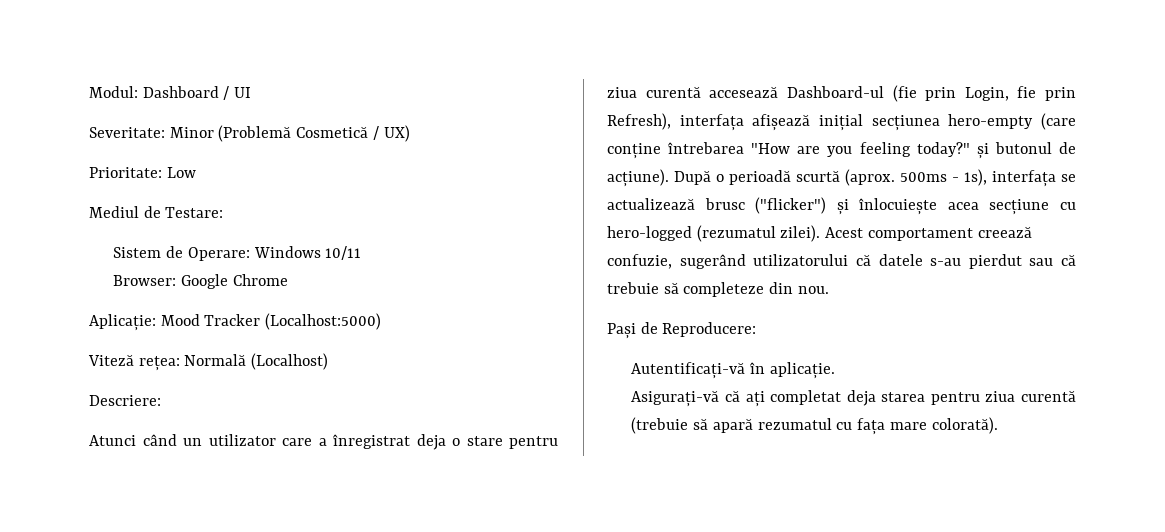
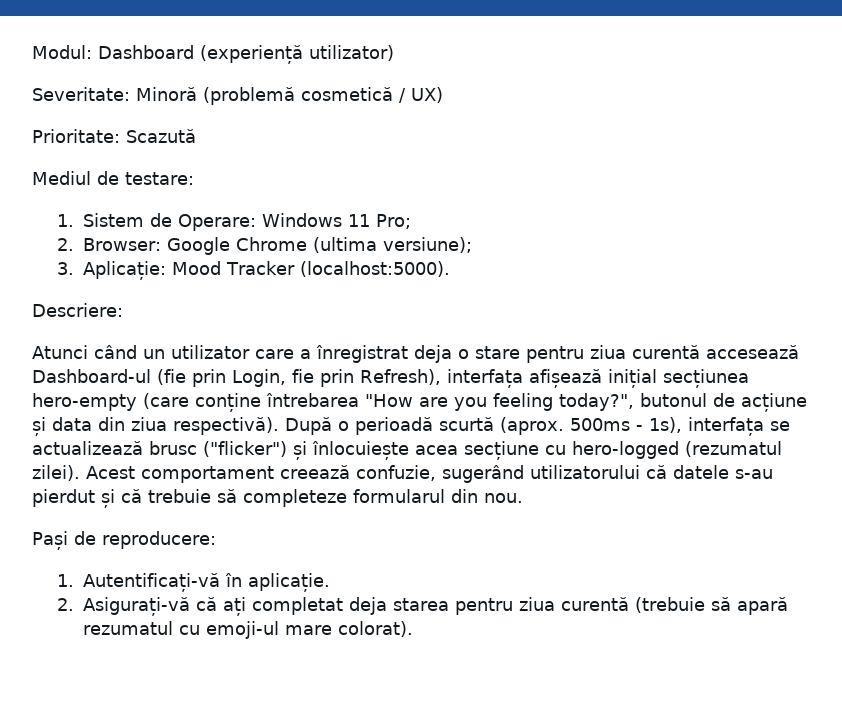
- Modul: Dashboard / UI
+ Modul: Dashboard (experiență utilizator)
- Severitate: Minor (Problemă Cosmetică / UX)
+ Severitate: Minoră (problemă cosmetică / UX)
- Prioritate: Low
+ Prioritate: Scazută
- Mediul de Testare:
- Sistem de Operare: Windows 10/11
- Browser: Google Chrome
- Aplicație: Mood Tracker (Localhost:5000)
- Viteză rețea: Normală (Localhost)
+ Mediul de testare:
+ 1. Sistem de Operare: Windows 11 Pro;
+ 2. Browser: Google Chrome (ultima versiune);
+ 3. Aplicație: Mood Tracker (localhost:5000).
- Atunci când un utilizator care a înregistrat deja o stare pentru ziua curentă accesează Dashboard-ul (fie prin Login, fie prin Refresh), interfața afișează inițial secțiunea hero-empty (care conține întrebarea "How are you feeling today?" și butonul de acțiune).
+ Atunci când un utilizator care a înregistrat deja o stare pentru ziua curentă accesează Dashboard-ul (fie prin Login, fie prin Refresh), interfața afișează inițial secțiunea hero-empty (care conține întrebarea "How are you feeling today?", butonul de acțiune și data din ziua respectivă).
- Acest comportament creează confuzie, sugerând utilizatorului că datele s-au pierdut sau că trebuie să completeze din nou.
+ Acest comportament creează confuzie, sugerând utilizatorului că datele s-au pierdut și că trebuie să completeze formularul din nou.
- Pași de Reproducere:
- Autentificați-vă în aplicație.
+ Pași de reproducere:
+ 1. Autentificați-vă în aplicație.
- Asigurați-vă că ați completat deja starea pentru ziua curentă (trebuie să apară rezumatul cu fața mare colorată).
+ 2. Asigurați-vă că ați completat deja starea pentru ziua curentă (trebuie să apară rezumatul cu emoji-ul mare colorat).

